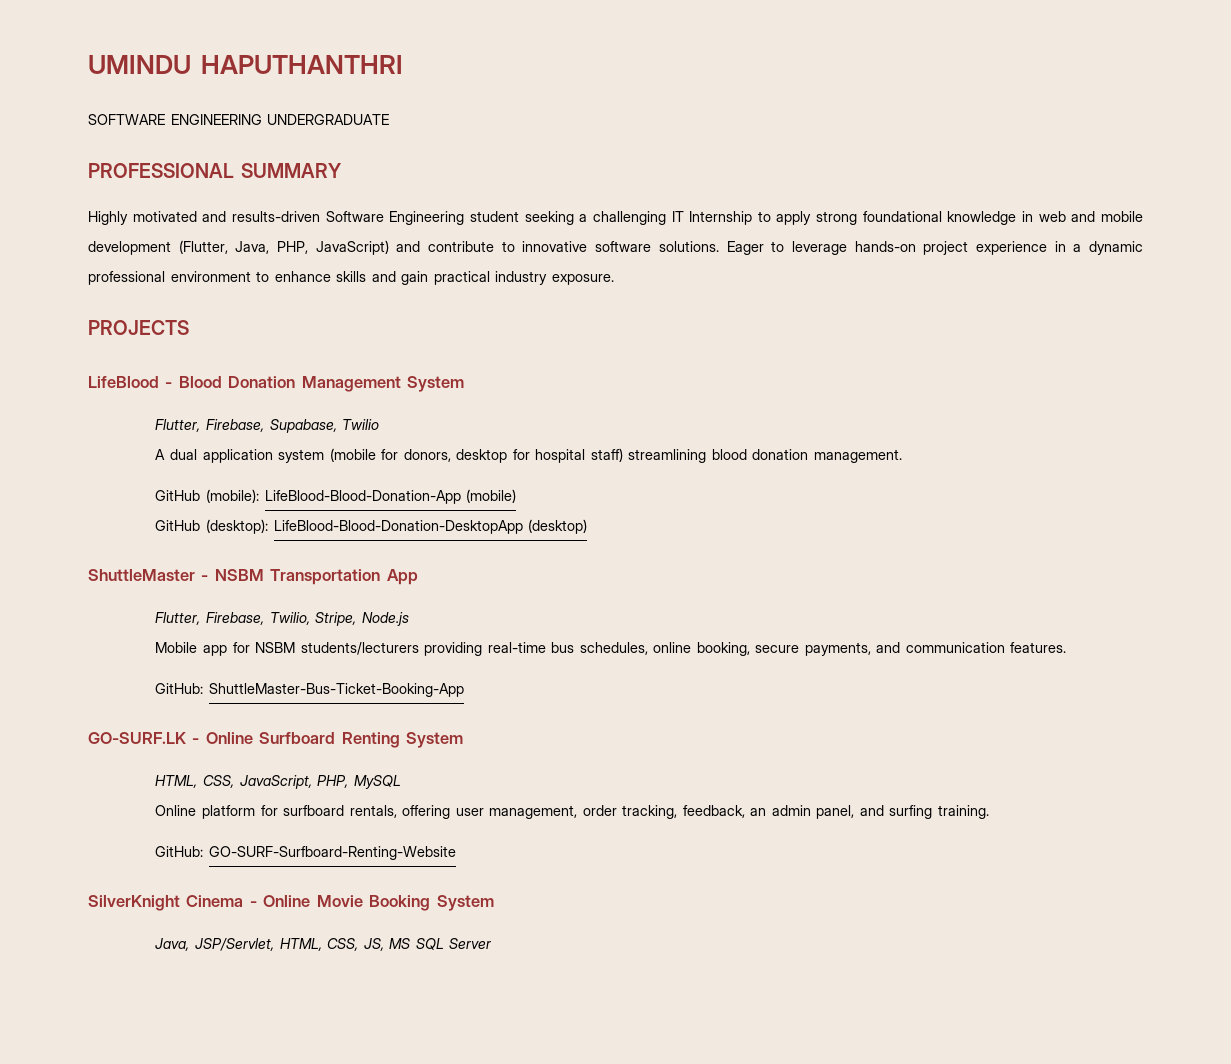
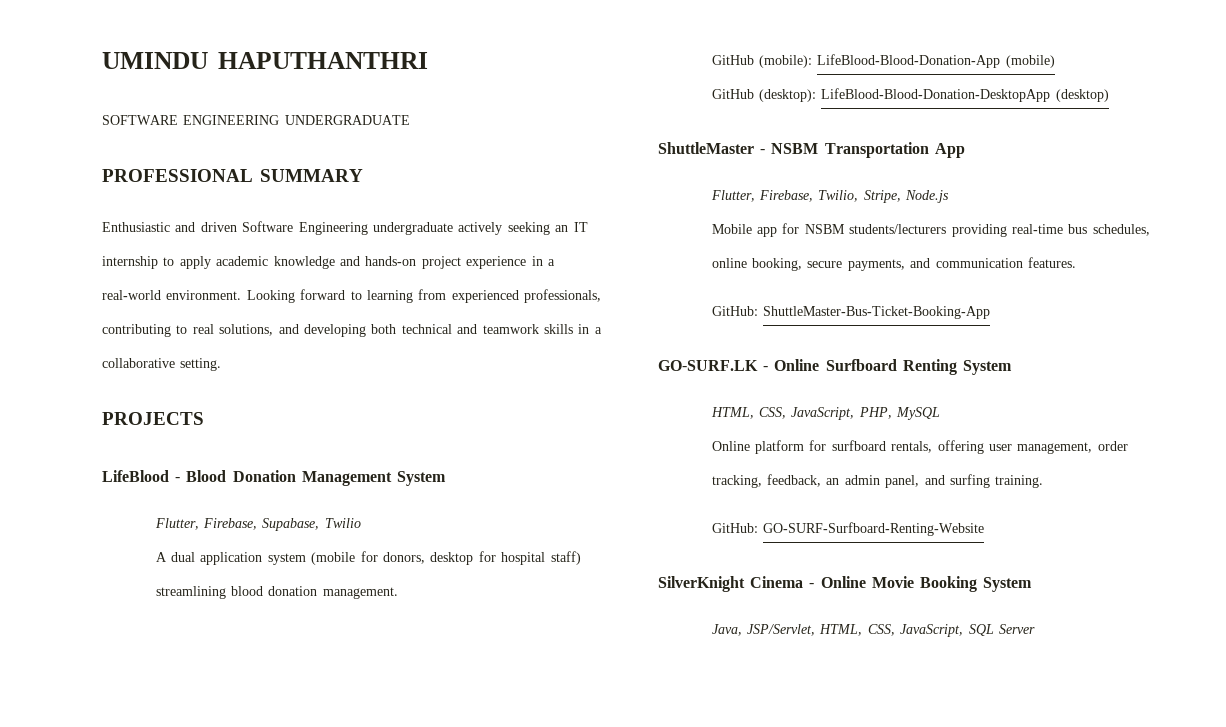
- Highly motivated and results-driven Software Engineering student seeking a challenging IT Internship to apply strong foundational knowledge in web and mobile development (Flutter, Java, PHP, JavaScript) and contribute to innovative software solutions. Eager to leverage hands-on project experience in a dynamic professional environment to enhance skills and gain practical industry exposure.
+ Enthusiastic and driven Software Engineering undergraduate actively seeking an IT internship to apply academic knowledge and hands-on project experience in a real-world environment. Looking forward to learning from experienced professionals, contributing to real solutions, and developing both technical and teamwork skills in a collaborative setting.
- Java, JSP/Servlet, HTML, CSS, JS, MS SQL Server
+ Java, JSP/Servlet, HTML, CSS, JavaScript, SQL Server

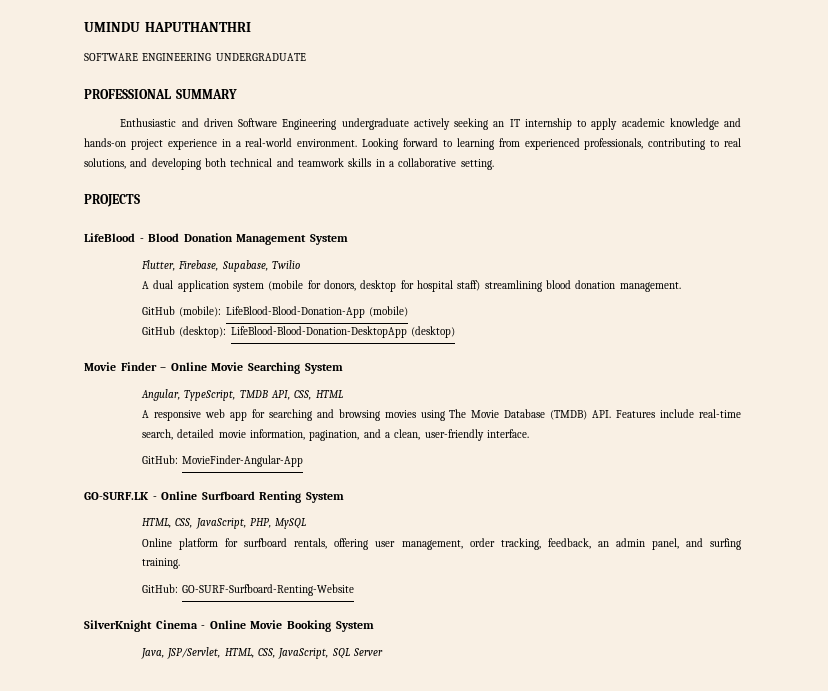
- ShuttleMaster - NSBM Transportation App
- Flutter, Firebase, Twilio, Stripe, Node.js
- Mobile app for NSBM students/lecturers providing real-time bus schedules, online booking, secure payments, and communication features.
- GitHub: ShuttleMaster-Bus-Ticket-Booking-App
+ Movie Finder – Online Movie Searching System
+ Angular, TypeScript, TMDB API, CSS, HTML
+ A responsive web app for searching and browsing movies using The Movie Database (TMDB) API. Features include real-time search, detailed movie information, pagination, and a clean, user-friendly interface.
+ GitHub: MovieFinder-Angular-App

